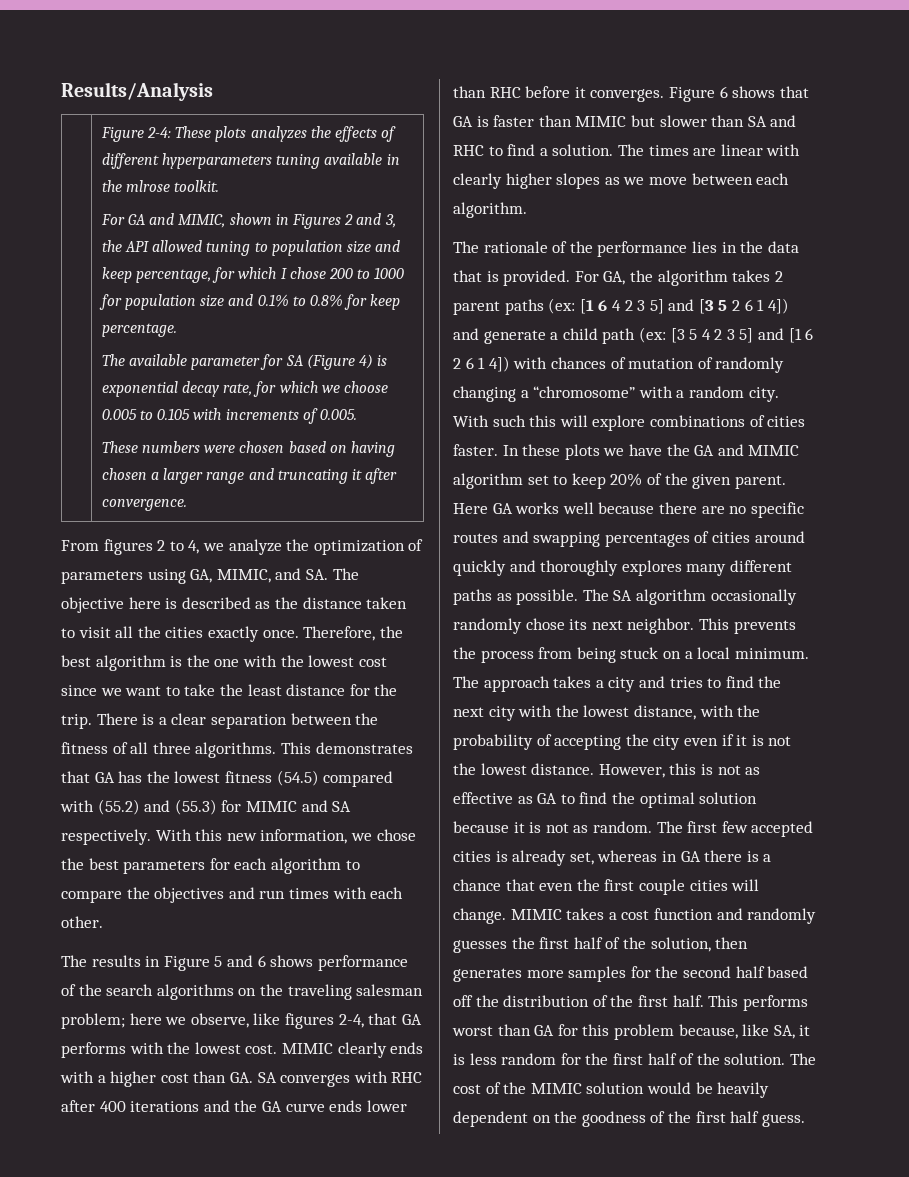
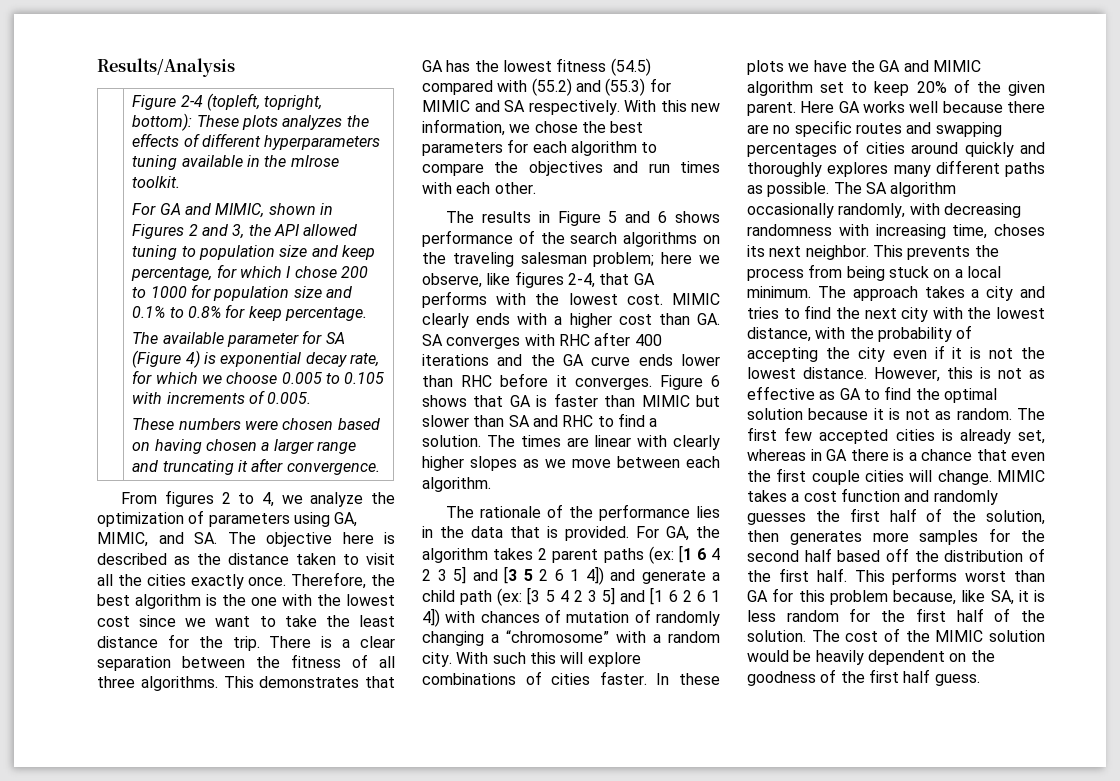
- Figure 2-4: These plots analyzes the effects of different hyperparameters tuning available in the mlrose toolkit.
+ Figure 2-4 (topleft, topright, bottom): These plots analyzes the effects of different hyperparameters tuning available in the mlrose toolkit.
- The SA algorithm occasionally randomly chose its next neighbor.
+ The SA algorithm occasionally randomly, with decreasing randomness with increasing time, choses its next neighbor.

